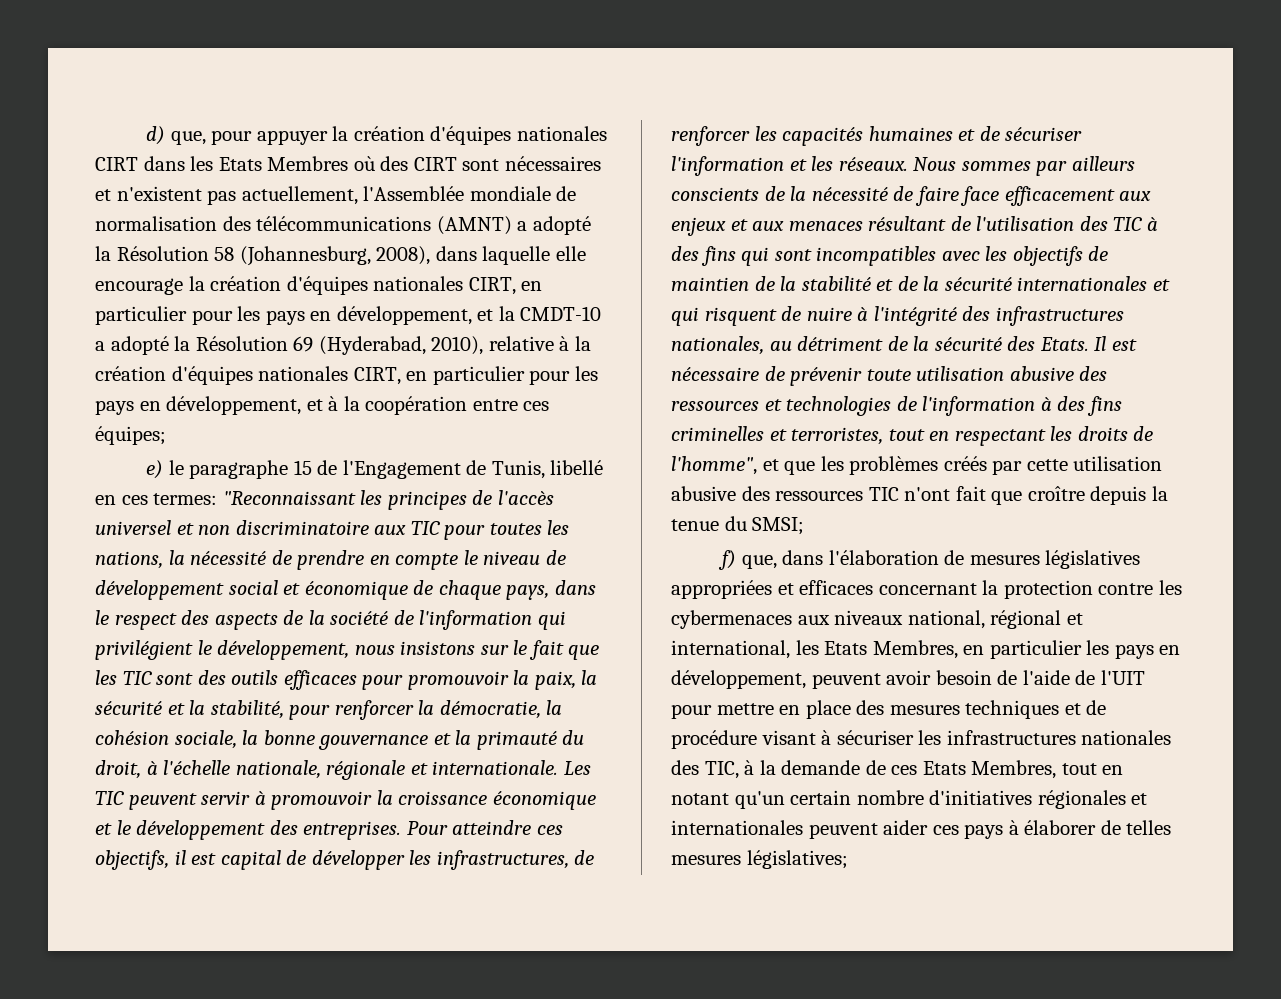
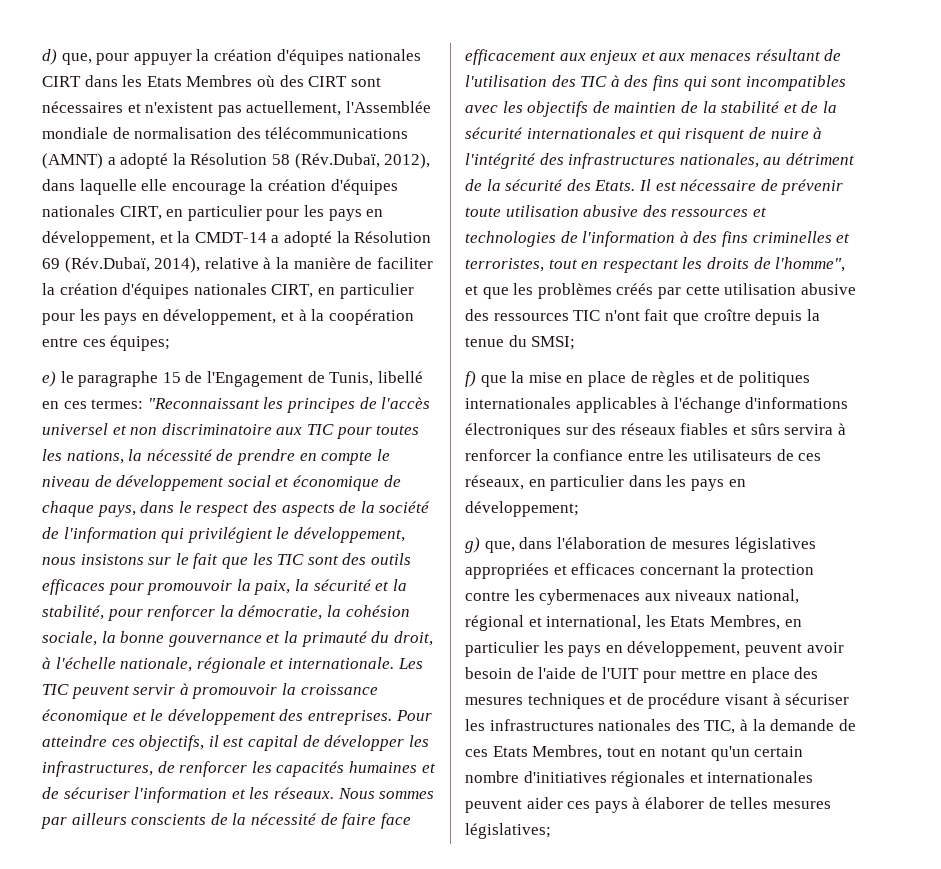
- d) que, pour appuyer la création d'équipes nationales CIRT dans les Etats Membres où des CIRT sont nécessaires et n'existent pas actuellement, l'Assemblée mondiale de normalisation des télécommunications (AMNT) a adopté la Résolution 58 (Johannesburg, 2008), dans laquelle elle encourage la création d'équipes nationales CIRT, en particulier pour les pays en développement, et la CMDT-10 a adopté la Résolution 69 (Hyderabad, 2010), relative à la création d'équipes nationales CIRT, en particulier pour les pays en développement, et à la coopération entre ces équipes;
+ d) que, pour appuyer la création d'équipes nationales CIRT dans les Etats Membres où des CIRT sont nécessaires et n'existent pas actuellement, l'Assemblée mondiale de normalisation des télécommunications (AMNT) a adopté la Résolution 58 (Rév.Dubaï, 2012), dans laquelle elle encourage la création d'équipes nationales CIRT, en particulier pour les pays en développement, et la CMDT-14 a adopté la Résolution 69 (Rév.Dubaï, 2014), relative à la manière de faciliter la création d'équipes nationales CIRT, en particulier pour les pays en développement, et à la coopération entre ces équipes;
- f) que, dans l'élaboration de mesures législatives appropriées et efficaces concernant la protection contre les cybermenaces aux niveaux national, régional et international, les Etats Membres, en particulier les pays en développement, peuvent avoir besoin de l'aide de l'UIT pour mettre en place des mesures techniques et de procédure visant à sécuriser les infrastructures nationales des TIC, à la demande de ces Etats Membres, tout en notant qu'un certain nombre d'initiatives régionales et internationales peuvent aider ces pays à élaborer de telles mesures législatives;
+ f) que la mise en place de règles et de politiques internationales applicables à l'échange d'informations électroniques sur des réseaux fiables et sûrs servira à renforcer la confiance entre les utilisateurs de ces réseaux, en particulier dans les pays en développement;
+ g) que, dans l'élaboration de mesures législatives appropriées et efficaces concernant la protection contre les cybermenaces aux niveaux national, régional et international, les Etats Membres, en particulier les pays en développement, peuvent avoir besoin de l'aide de l'UIT pour mettre en place des mesures techniques et de procédure visant à sécuriser les infrastructures nationales des TIC, à la demande de ces Etats Membres, tout en notant qu'un certain nombre d'initiatives régionales et internationales peuvent aider ces pays à élaborer de telles mesures législatives;

